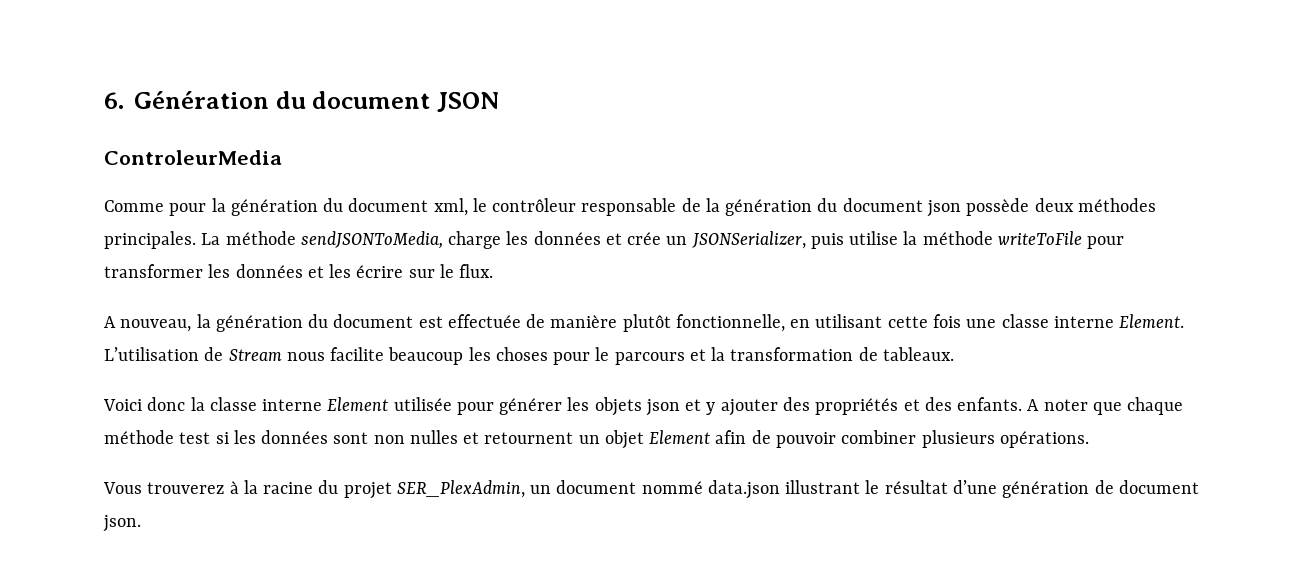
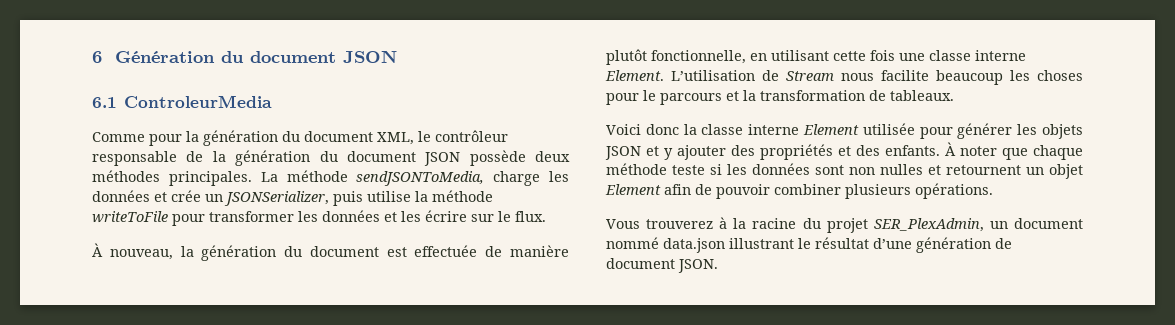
- 6. Génération du document JSON
+ 6 Génération du document JSON
- ControleurMedia
+ 6.1 ControleurMedia
- Comme pour la génération du document xml, le contrôleur responsable de la génération du document json possède deux méthodes principales.
+ Comme pour la génération du document XML, le contrôleur responsable de la génération du document JSON possède deux méthodes principales.
- A nouveau, la génération du document est effectuée de manière plutôt fonctionnelle, en utilisant cette fois une classe interne Element.
+ À nouveau, la génération du document est effectuée de manière plutôt fonctionnelle, en utilisant cette fois une classe interne Element.
- Voici donc la classe interne Element utilisée pour générer les objets json et y ajouter des propriétés et des enfants.
+ Voici donc la classe interne Element utilisée pour générer les objets JSON et y ajouter des propriétés et des enfants.
- A noter que chaque méthode test si les données sont non nulles et retournent un objet Element afin de pouvoir combiner plusieurs opérations.
+ À noter que chaque méthode teste si les données sont non nulles et retournent un objet Element afin de pouvoir combiner plusieurs opérations.
- Vous trouverez à la racine du projet SER_PlexAdmin, un document nommé data.json illustrant le résultat d’une génération de document json.
+ Vous trouverez à la racine du projet SER_PlexAdmin, un document nommé data.json illustrant le résultat d’une génération de document JSON.

